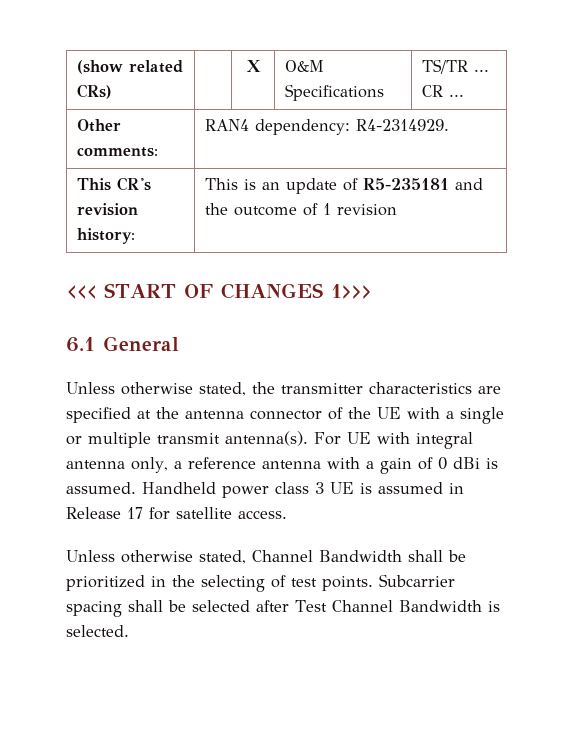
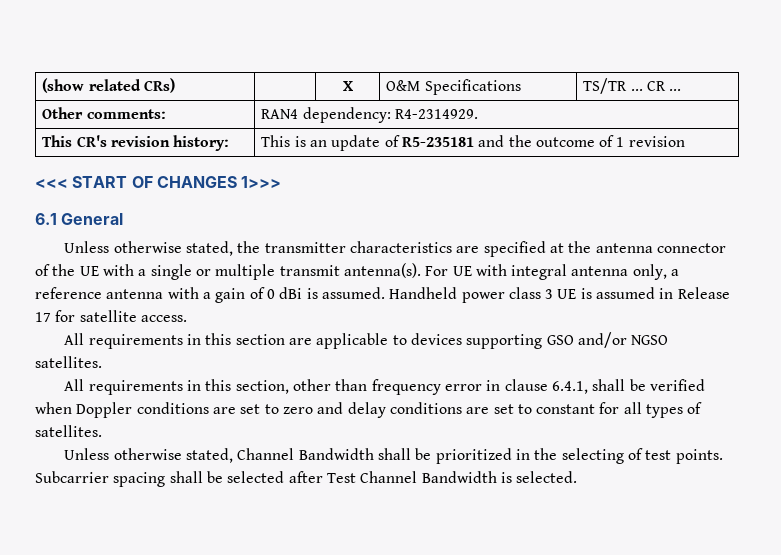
+ All requirements in this section are applicable to devices supporting GSO and/or NGSO satellites.
+ All requirements in this section, other than frequency error in clause 6.4.1, shall be verified when Doppler conditions are set to zero and delay conditions are set to constant for all types of satellites.

